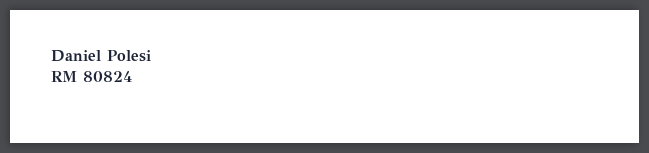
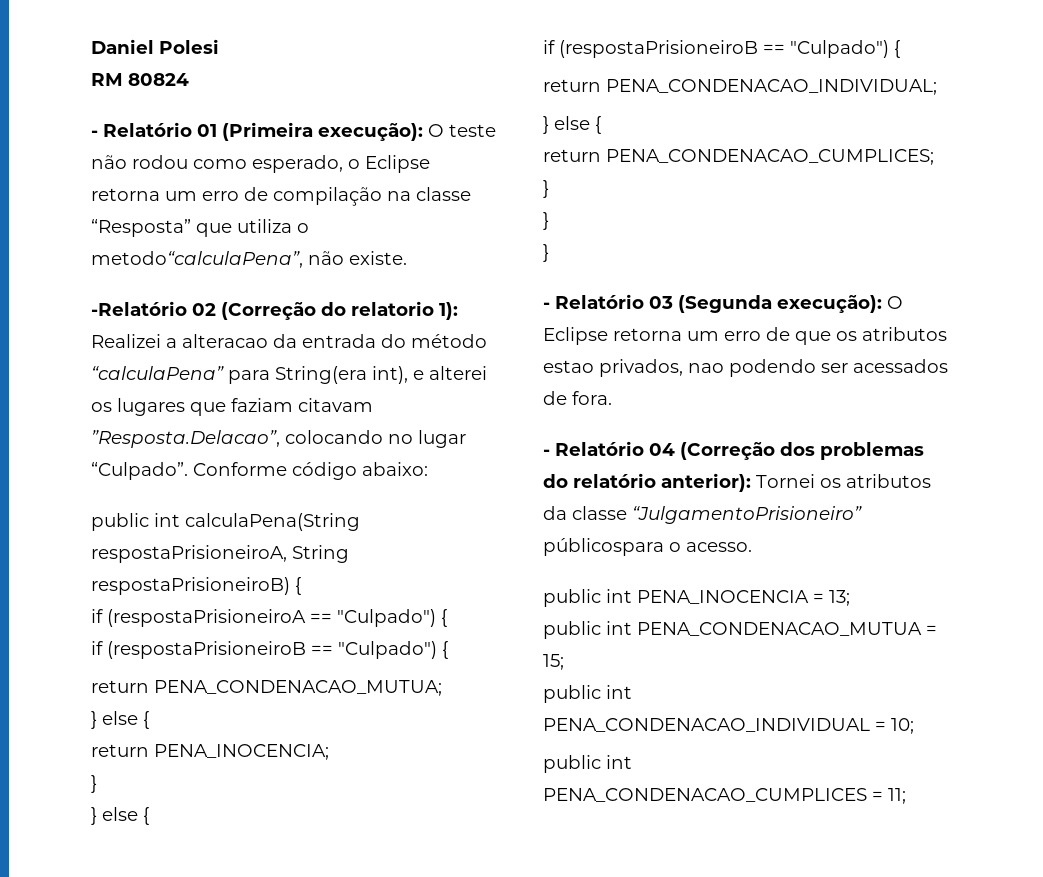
+ - Relatório 01 (Primeira execução): O teste não rodou como esperado, o Eclipse retorna um erro de compilação na classe “Resposta” que utiliza o metodo“calculaPena”, não existe.
+ -Relatório 02 (Correção do relatorio 1): Realizei a alteracao da entrada do método “calculaPena” para String(era int), e alterei os lugares que faziam citavam ”Resposta.Delacao”, colocando no lugar “Culpado”. Conforme código abaixo:
+ public int calculaPena(String respostaPrisioneiroA, String respostaPrisioneiroB) {
+ if (respostaPrisioneiroA == "Culpado") {
+ if (respostaPrisioneiroB == "Culpado") {
+ return PENA_CONDENACAO_MUTUA;
+ } else {
+ return PENA_INOCENCIA;
+ }
+ } else {
+ if (respostaPrisioneiroB == "Culpado") {
+ return PENA_CONDENACAO_INDIVIDUAL;
+ } else {
+ return PENA_CONDENACAO_CUMPLICES;
+ }
+ }
+ }
+ - Relatório 03 (Segunda execução): O Eclipse retorna um erro de que os atributos estao privados, nao podendo ser acessados de fora.
+ - Relatório 04 (Correção dos problemas do relatório anterior): Tornei os atributos da classe “JulgamentoPrisioneiro” públicospara o acesso.
+ public int PENA_INOCENCIA = 13;
+ public int PENA_CONDENACAO_MUTUA = 15;
+ public int PENA_CONDENACAO_INDIVIDUAL = 10;
+ public int PENA_CONDENACAO_CUMPLICES = 11;

